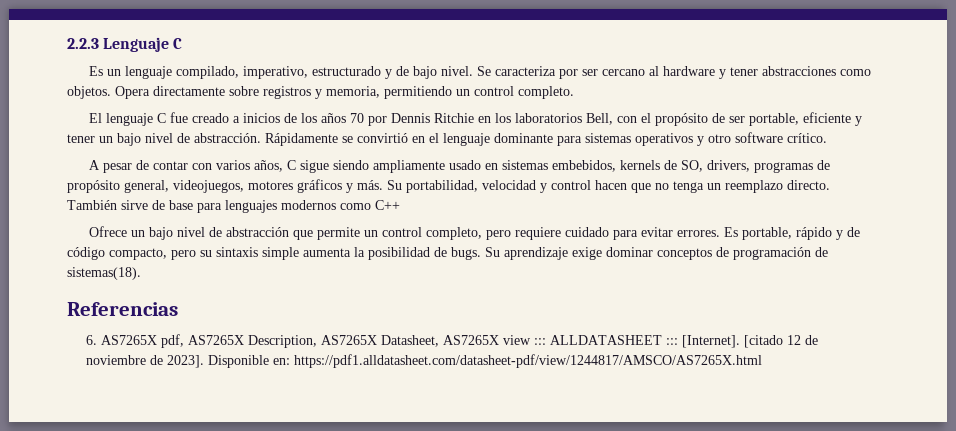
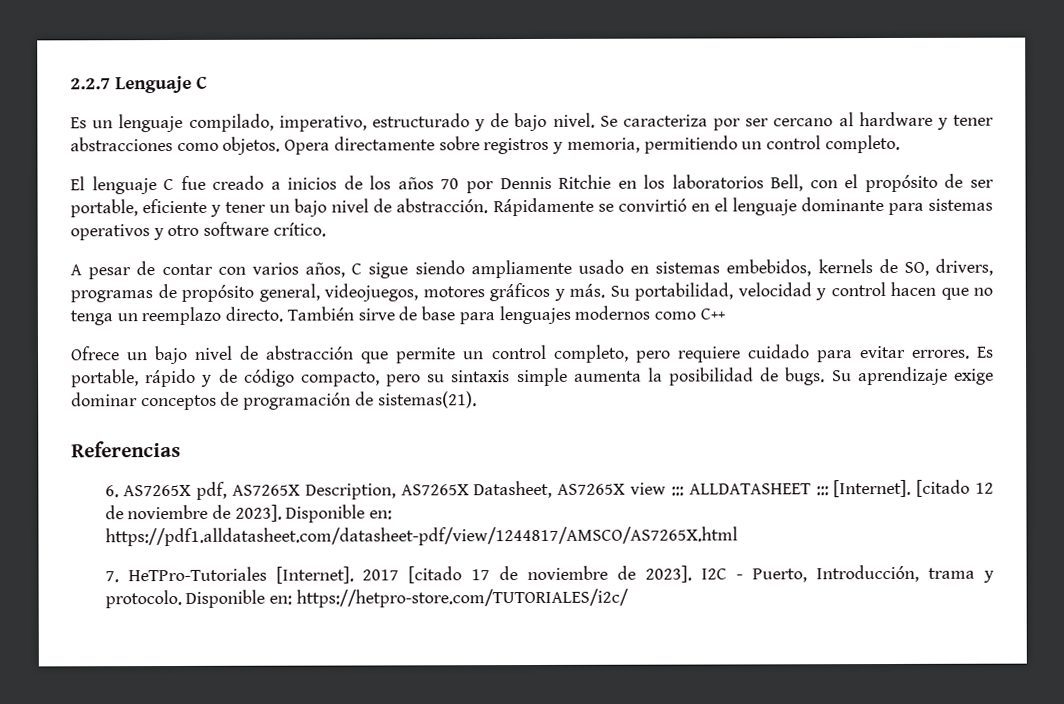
- 2.2.3 Lenguaje C
+ 2.2.7 Lenguaje C
- Su aprendizaje exige dominar conceptos de programación de sistemas(18).
+ Su aprendizaje exige dominar conceptos de programación de sistemas(21).
+ 7. HeTPro-Tutoriales [Internet]. 2017 [citado 17 de noviembre de 2023]. I2C - Puerto, Introducción, trama y protocolo. Disponible en: https://hetpro-store.com/TUTORIALES/i2c/

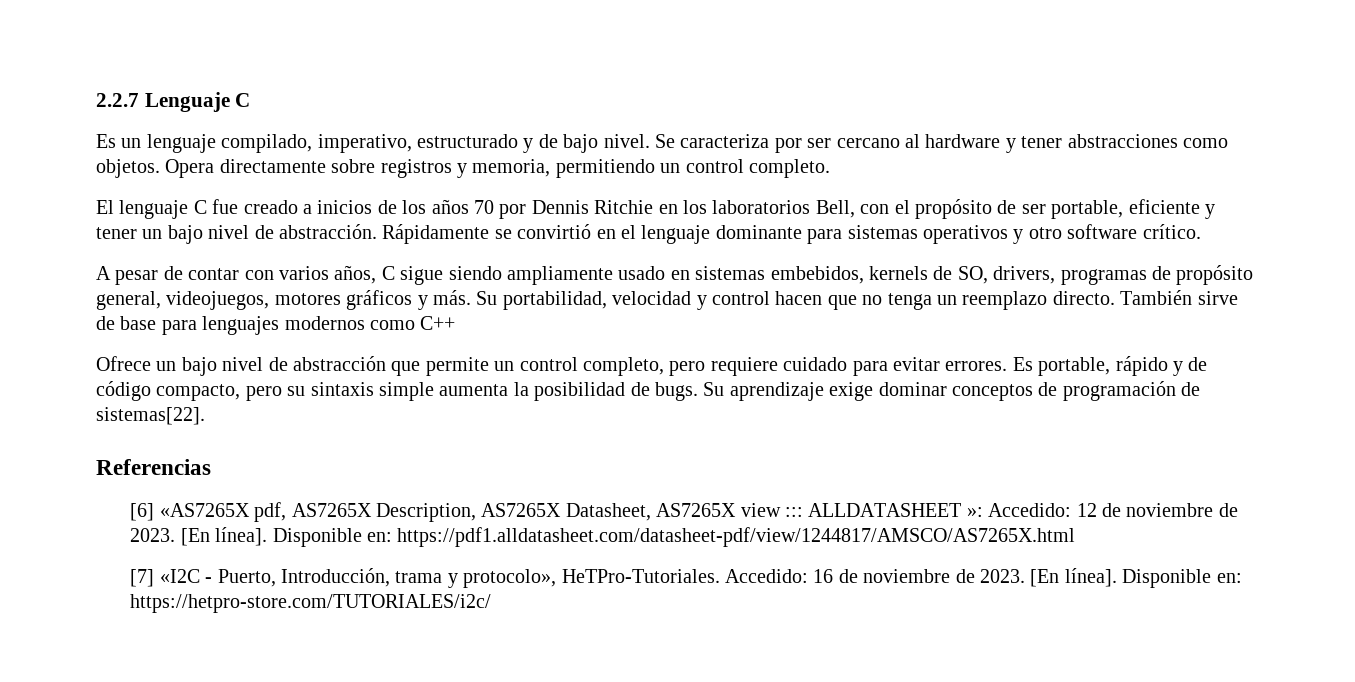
- Su aprendizaje exige dominar conceptos de programación de sistemas(21).
+ Su aprendizaje exige dominar conceptos de programación de sistemas[22].
- 6. AS7265X pdf, AS7265X Description, AS7265X Datasheet, AS7265X view ::: ALLDATASHEET ::: [Internet]. [citado 12 de noviembre de 2023].
+ [6] «AS7265X pdf, AS7265X Description, AS7265X Datasheet, AS7265X view ::: ALLDATASHEET »: Accedido: 12 de noviembre de 2023. [En línea].
- 7. HeTPro-Tutoriales [Internet]. 2017 [citado 17 de noviembre de 2023]. I2C - Puerto, Introducción, trama y protocolo.
+ [7] «I2C - Puerto, Introducción, trama y protocolo», HeTPro-Tutoriales. Accedido: 16 de noviembre de 2023. [En línea].

